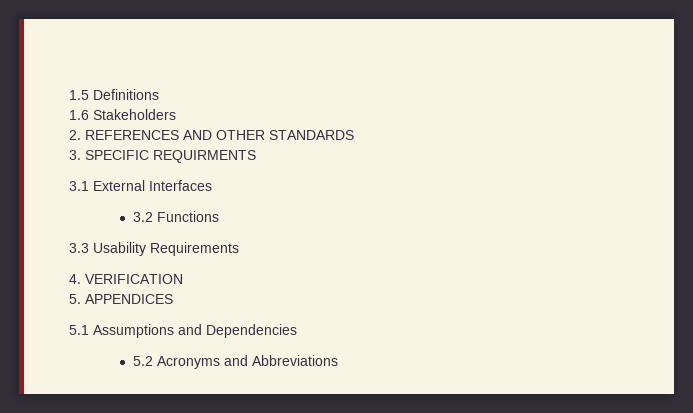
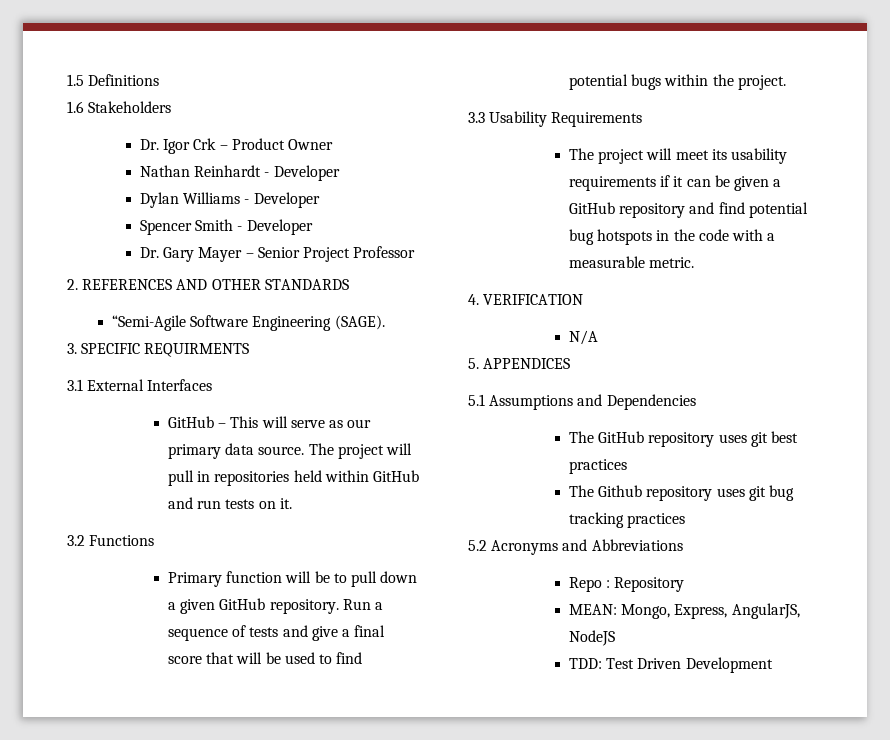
+ Dr. Igor Crk – Product Owner
+ Nathan Reinhardt - Developer
+ Dylan Williams - Developer
+ Spencer Smith - Developer
+ Dr. Gary Mayer – Senior Project Professor
+ “Semi-Agile Software Engineering (SAGE).
+ GitHub – This will serve as our primary data source. The project will pull in repositories held within GitHub and run tests on it.
  3.2 Functions
+ Primary function will be to pull down a given GitHub repository. Run a sequence of tests and give a final score that will be used to find potential bugs within the project.
  3.3 Usability Requirements
+ The project will meet its usability requirements if it can be given a GitHub repository and find potential bug hotspots in the code with a measurable metric.
+ N/A
+ The GitHub repository uses git best practices
+ The Github repository uses git bug tracking practices
  5.2 Acronyms and Abbreviations
+ Repo : Repository
+ MEAN: Mongo, Express, AngularJS, NodeJS
+ TDD: Test Driven Development

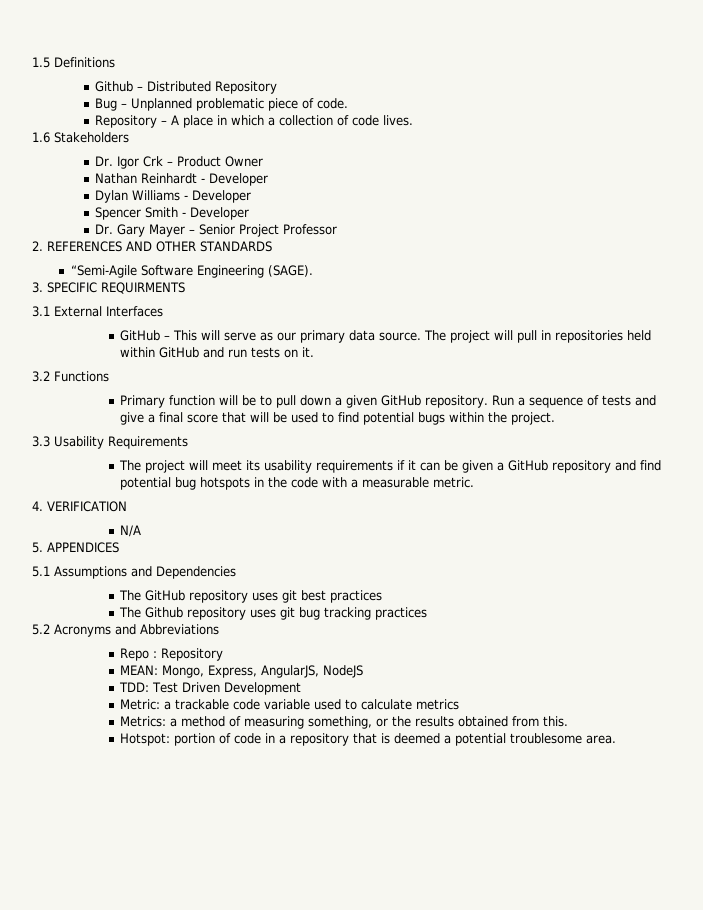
+ Github – Distributed Repository
+ Bug – Unplanned problematic piece of code.
+ Repository – A place in which a collection of code lives.
+ Metric: a trackable code variable used to calculate metrics
+ Metrics: a method of measuring something, or the results obtained from this.
+ Hotspot: portion of code in a repository that is deemed a potential troublesome area.

